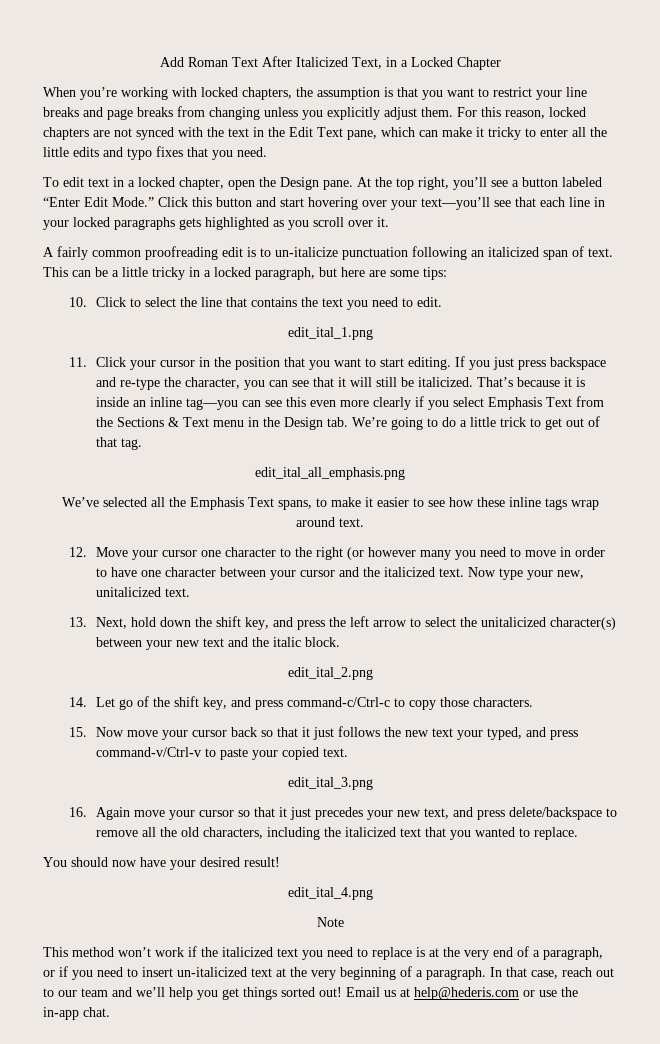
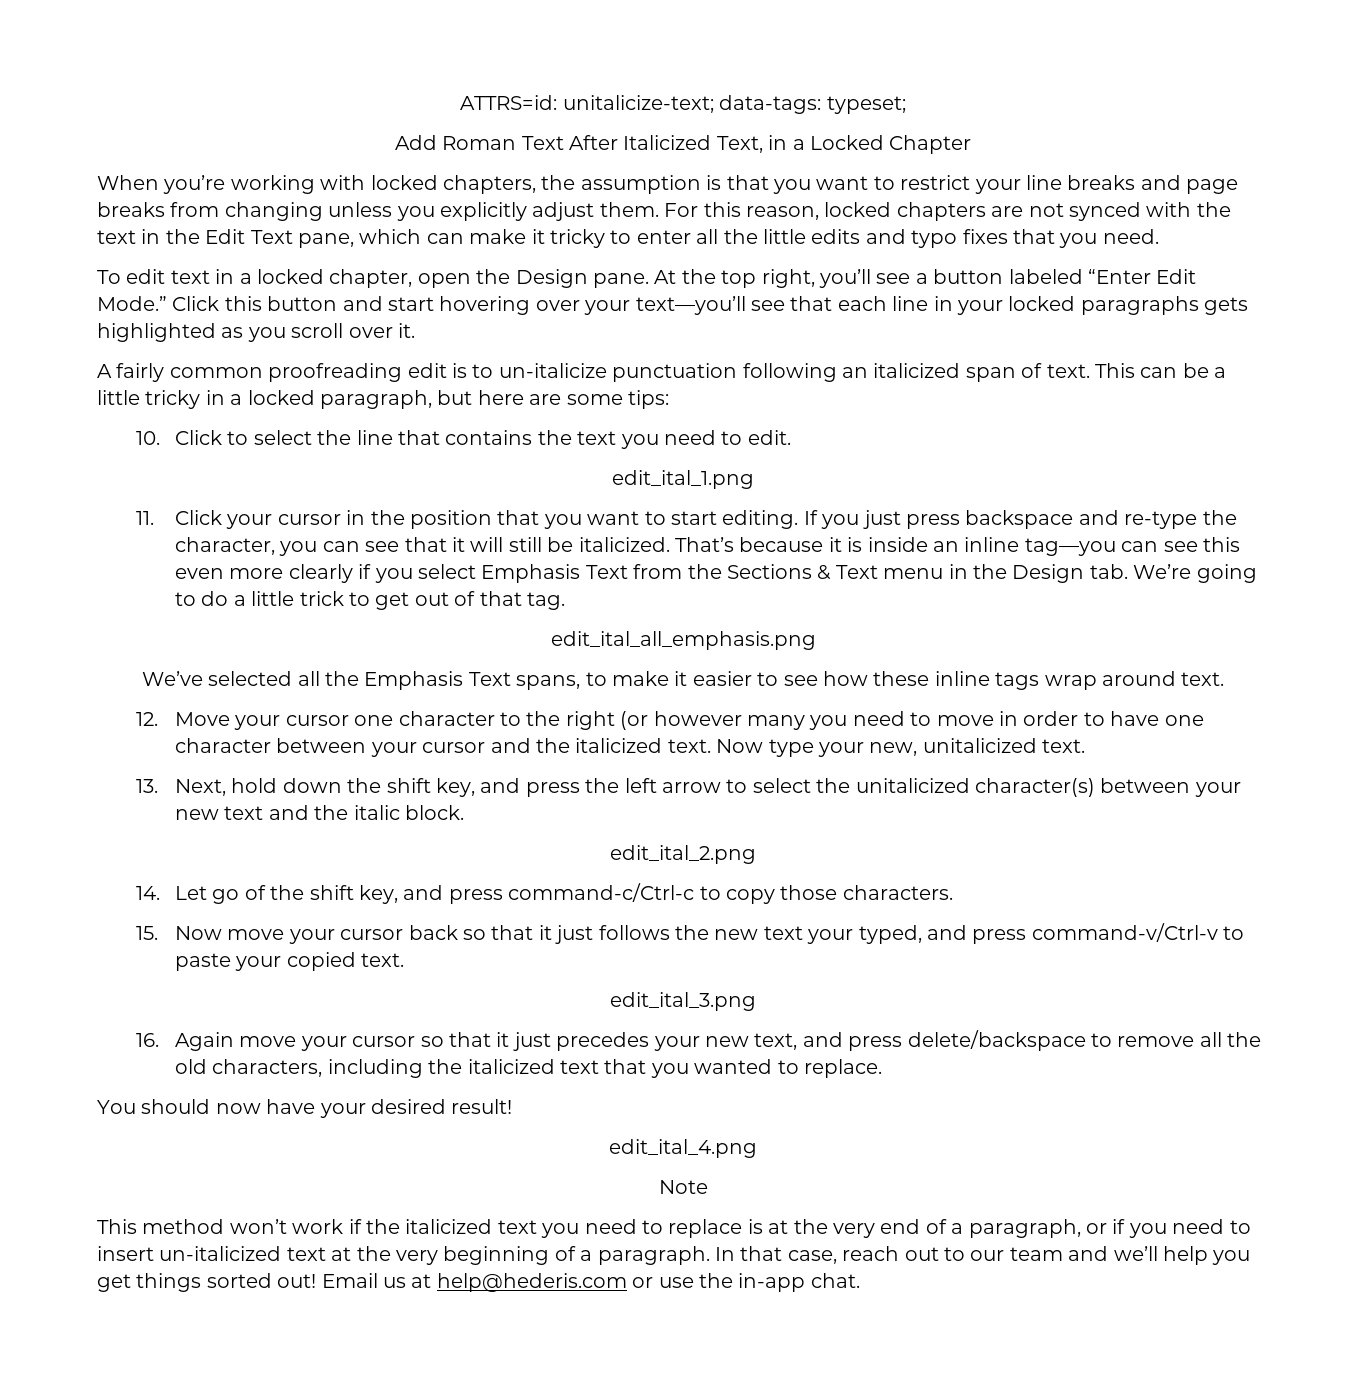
+ ATTRS=id: unitalicize-text; data-tags: typeset;

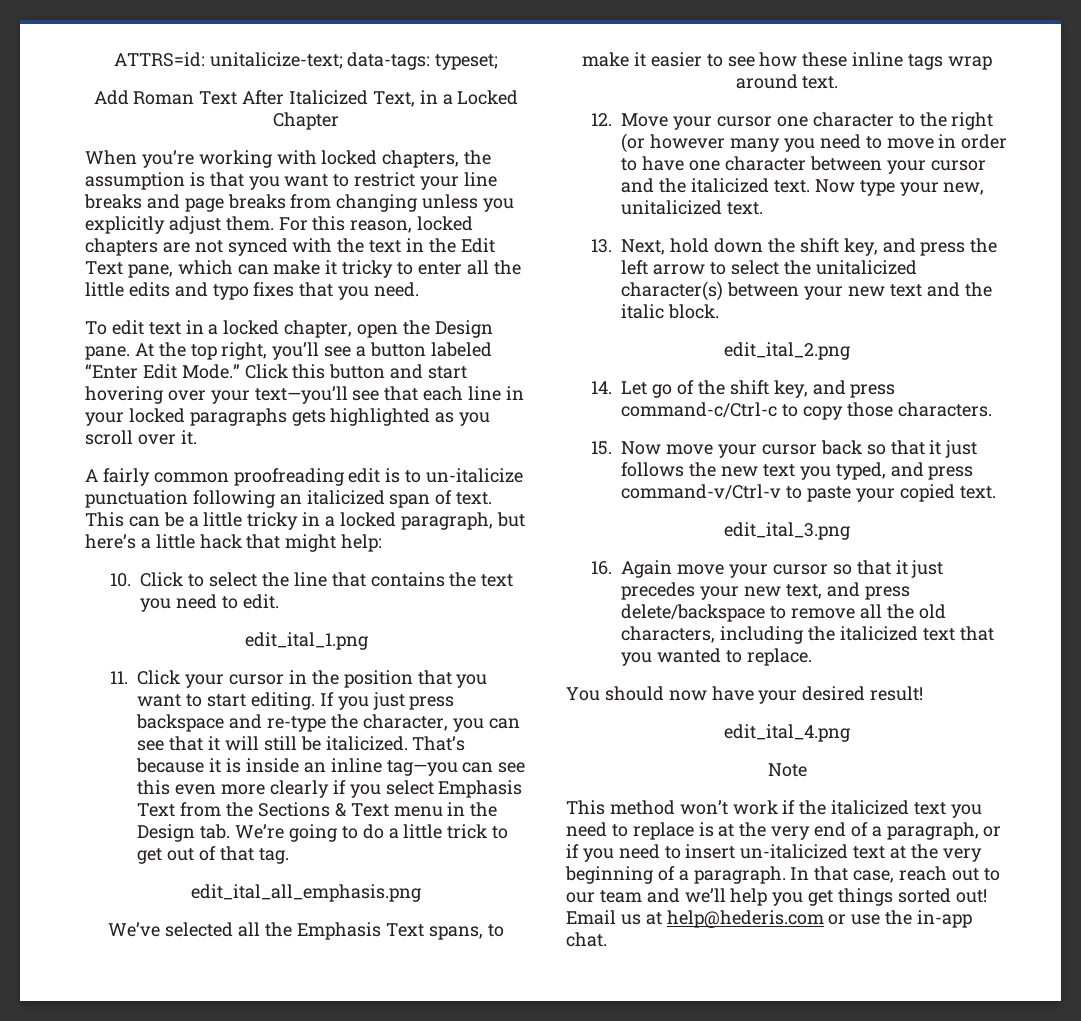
- This can be a little tricky in a locked paragraph, but here are some tips:
+ This can be a little tricky in a locked paragraph, but here’s a little hack that might help:
- 15. Now move your cursor back so that it just follows the new text your typed, and press command-v/Ctrl-v to paste your copied text.
+ 15. Now move your cursor back so that it just follows the new text you typed, and press command-v/Ctrl-v to paste your copied text.

